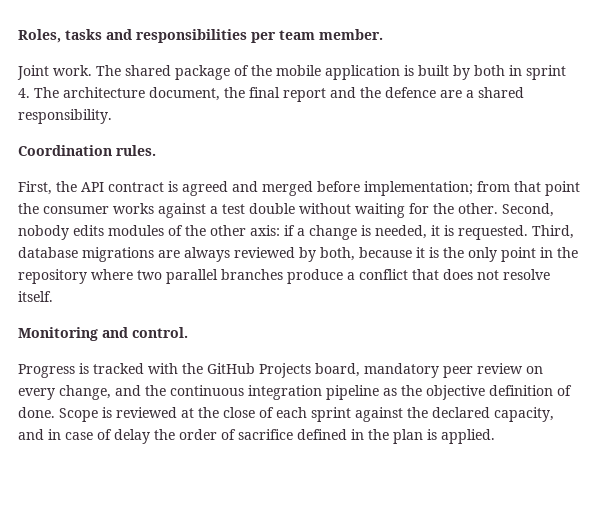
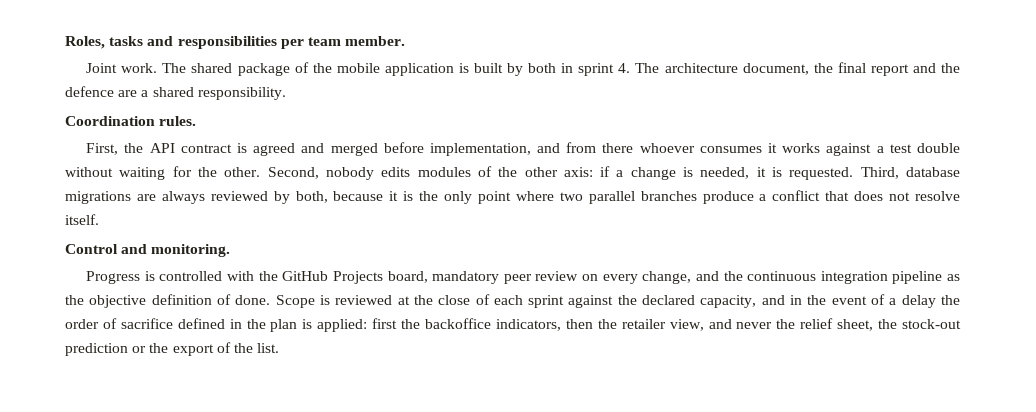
- First, the API contract is agreed and merged before implementation; from that point the consumer works against a test double without waiting for the other.
+ First, the API contract is agreed and merged before implementation, and from there whoever consumes it works against a test double without waiting for the other.
- Third, database migrations are always reviewed by both, because it is the only point in the repository where two parallel branches produce a conflict that does not resolve itself.
+ Third, database migrations are always reviewed by both, because it is the only point where two parallel branches produce a conflict that does not resolve itself.
- Monitoring and control.
+ Control and monitoring.
- Progress is tracked with the GitHub Projects board, mandatory peer review on every change, and the continuous integration pipeline as the objective definition of done.
+ Progress is controlled with the GitHub Projects board, mandatory peer review on every change, and the continuous integration pipeline as the objective definition of done.
- Scope is reviewed at the close of each sprint against the declared capacity, and in case of delay the order of sacrifice defined in the plan is applied.
+ Scope is reviewed at the close of each sprint against the declared capacity, and in the event of a delay the order of sacrifice defined in the plan is applied: first the backoffice indicators, then the retailer view, and never the relief sheet, the stock-out prediction or the export of the list.

